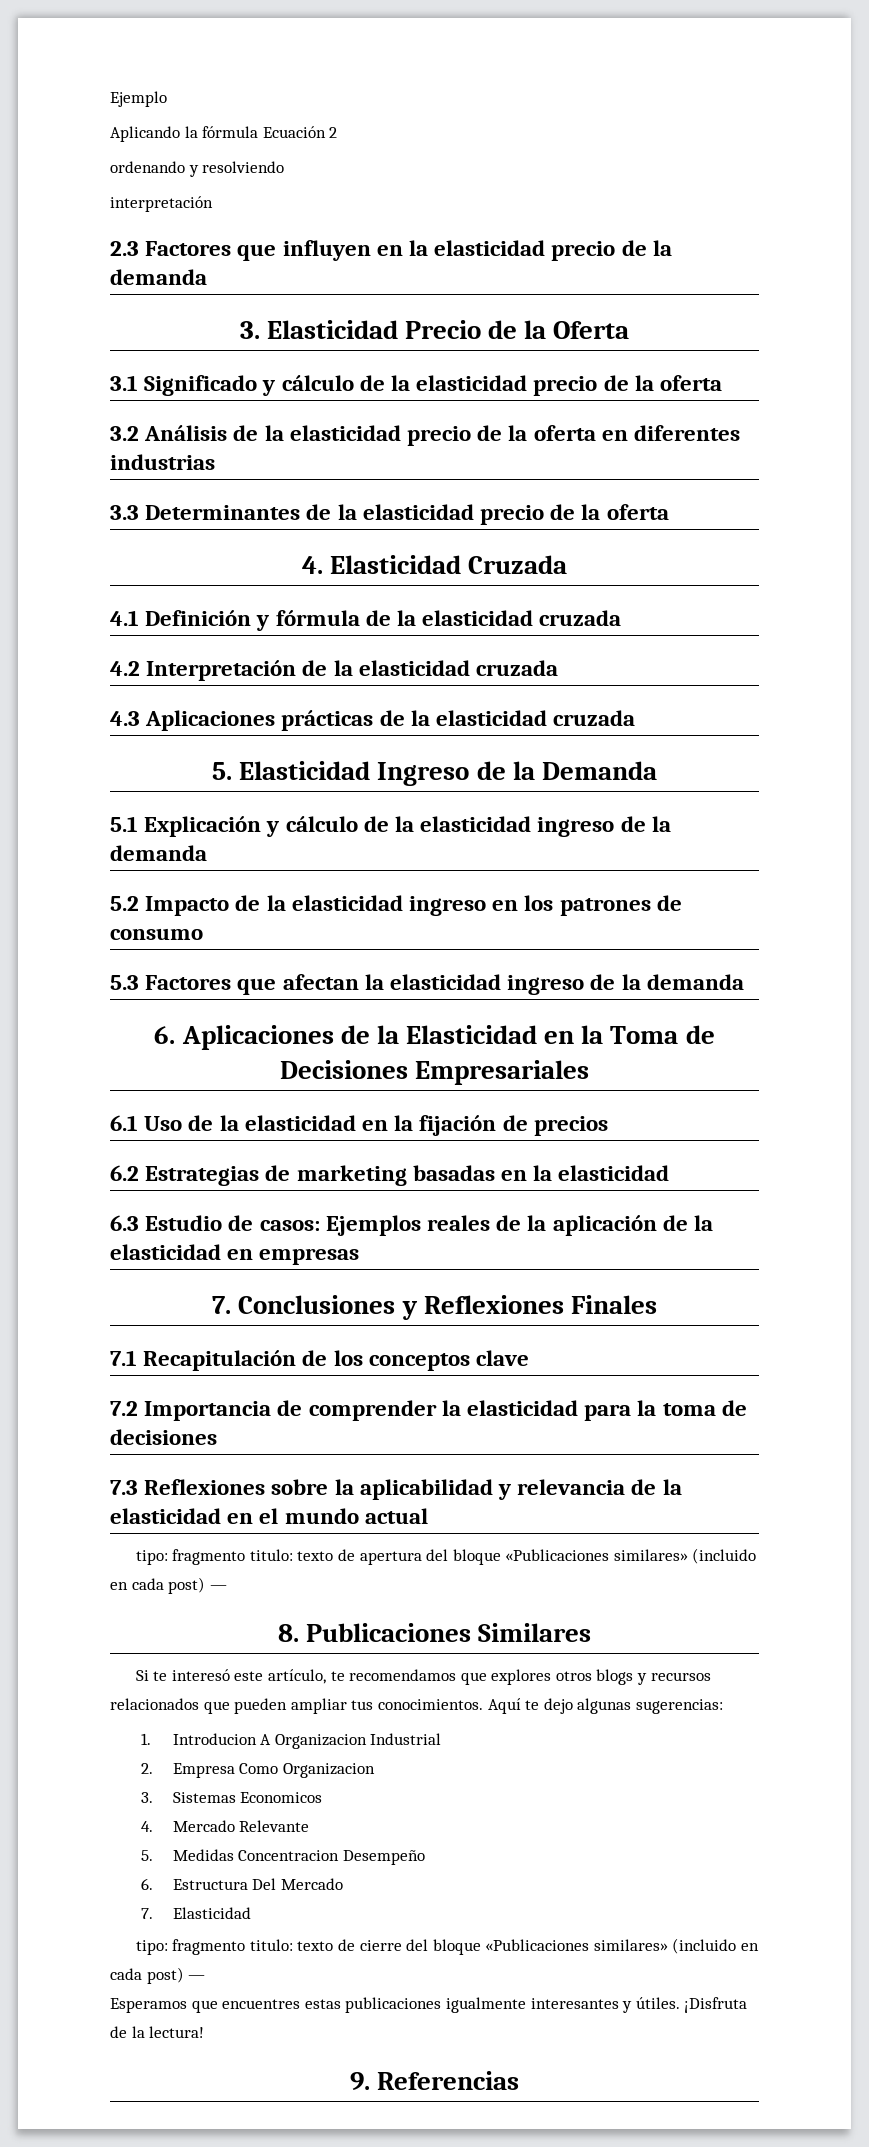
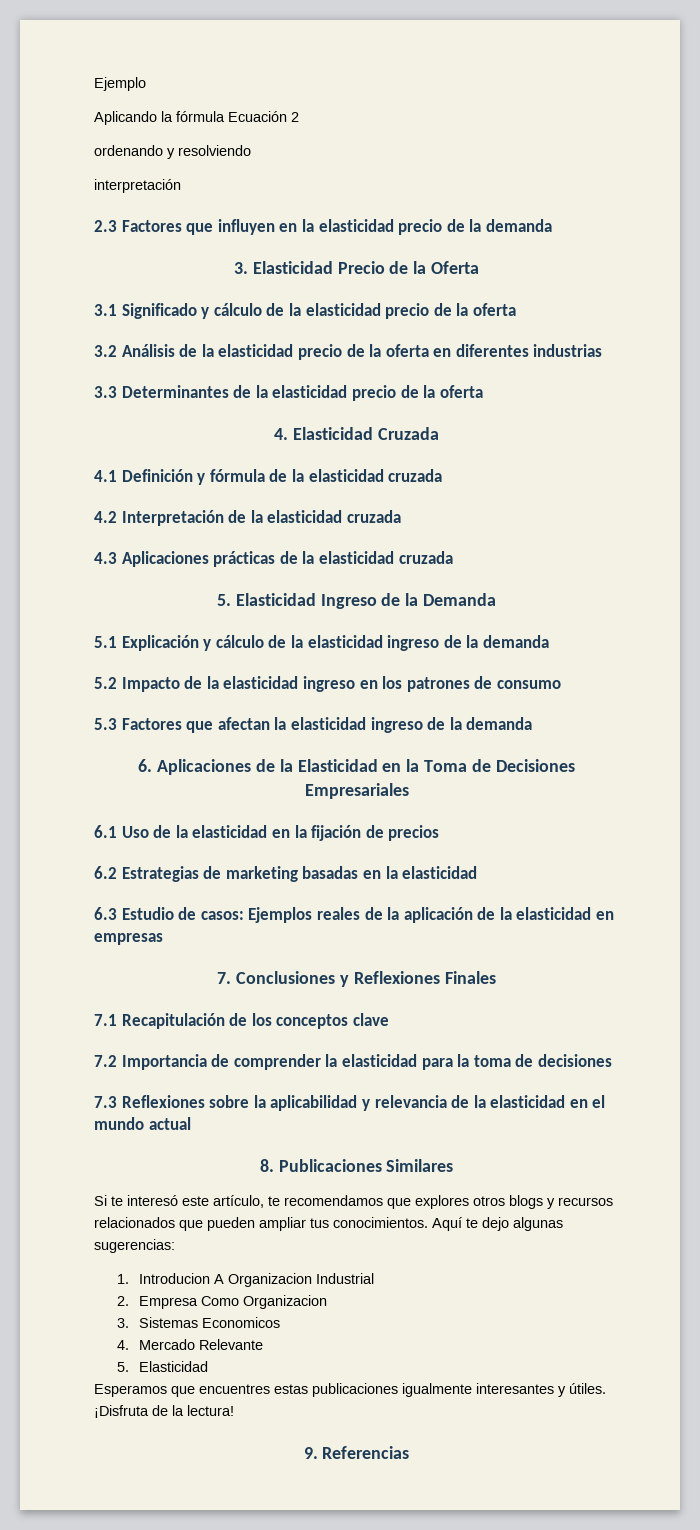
- tipo: fragmento titulo: texto de apertura del bloque «Publicaciones similares» (incluido en cada post) —
  4. Mercado Relevante
- 5. Medidas Concentracion Desempeño
- 6. Estructura Del Mercado
- 7. Elasticidad
- tipo: fragmento titulo: texto de cierre del bloque «Publicaciones similares» (incluido en cada post) —
+ 5. Elasticidad

